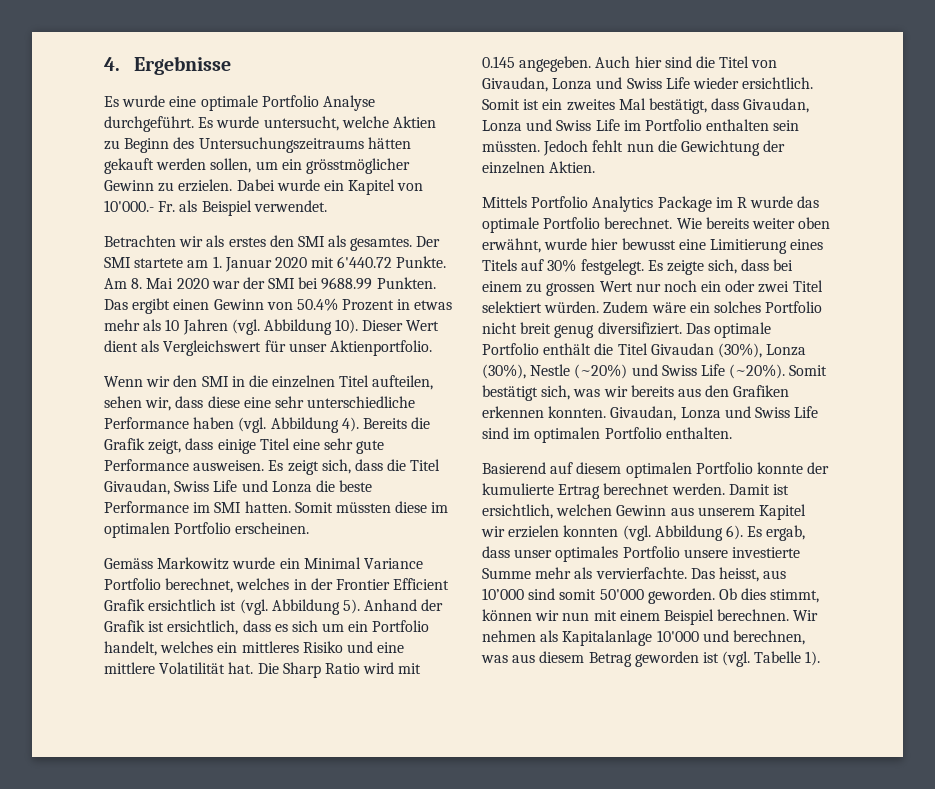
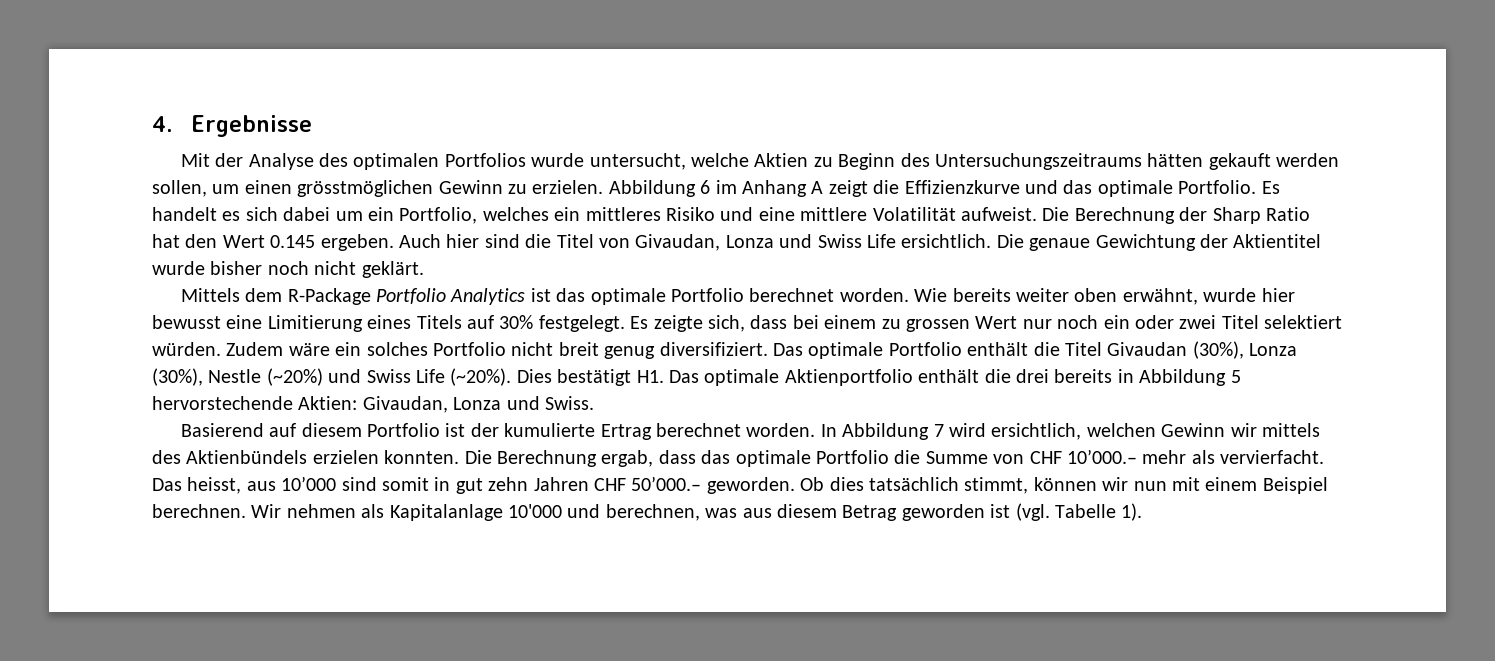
- Es wurde eine optimale Portfolio Analyse durchgeführt. Es wurde untersucht, welche Aktien zu Beginn des Untersuchungszeitraums hätten gekauft werden sollen, um ein grösstmöglicher Gewinn zu erzielen.
+ Mit der Analyse des optimalen Portfolios wurde untersucht, welche Aktien zu Beginn des Untersuchungszeitraums hätten gekauft werden sollen, um einen grösstmöglichen Gewinn zu erzielen.
- Dabei wurde ein Kapitel von 10'000.- Fr. als Beispiel verwendet.
- Betrachten wir als erstes den SMI als gesamtes. Der SMI startete am 1. Januar 2020 mit 6'440.72 Punkte. Am 8. Mai 2020 war der SMI bei 9688.99 Punkten. Das ergibt einen Gewinn von 50.4% Prozent in etwas mehr als 10 Jahren (vgl. Abbildung 10). Dieser Wert dient als Vergleichswert für unser Aktienportfolio.
- Wenn wir den SMI in die einzelnen Titel aufteilen, sehen wir, dass diese eine sehr unterschiedliche Performance haben (vgl. Abbildung 4). Bereits die Grafik zeigt, dass einige Titel eine sehr gute Performance ausweisen. Es zeigt sich, dass die Titel Givaudan, Swiss Life und Lonza die beste Performance im SMI hatten. Somit müssten diese im optimalen Portfolio erscheinen.
- Gemäss Markowitz wurde ein Minimal Variance Portfolio berechnet, welches in der Frontier Efficient Grafik ersichtlich ist (vgl. Abbildung 5). Anhand der Grafik ist ersichtlich, dass es sich um ein Portfolio handelt, welches ein mittleres Risiko und eine mittlere Volatilität hat. Die Sharp Ratio wird mit 0.145 angegeben.
+ Abbildung 6 im Anhang A zeigt die Effizienzkurve und das optimale Portfolio. Es handelt es sich dabei um ein Portfolio, welches ein mittleres Risiko und eine mittlere Volatilität aufweist. Die Berechnung der Sharp Ratio hat den Wert 0.145 ergeben.
- Auch hier sind die Titel von Givaudan, Lonza und Swiss Life wieder ersichtlich. Somit ist ein zweites Mal bestätigt, dass Givaudan, Lonza und Swiss Life im Portfolio enthalten sein müssten. Jedoch fehlt nun die Gewichtung der einzelnen Aktien.
- Mittels Portfolio Analytics Package im R wurde das optimale Portfolio berechnet.
+ Auch hier sind die Titel von Givaudan, Lonza und Swiss Life ersichtlich. Die genaue Gewichtung der Aktientitel wurde bisher noch nicht geklärt.
+ Mittels dem R-Package Portfolio Analytics ist das optimale Portfolio berechnet worden.
- Somit bestätigt sich, was wir bereits aus den Grafiken erkennen konnten. Givaudan, Lonza und Swiss Life sind im optimalen Portfolio enthalten.
+ Dies bestätigt H1. Das optimale Aktienportfolio enthält die drei bereits in Abbildung 5 hervorstechende Aktien: Givaudan, Lonza und Swiss.
- Basierend auf diesem optimalen Portfolio konnte der kumulierte Ertrag berechnet werden. Damit ist ersichtlich, welchen Gewinn aus unserem Kapitel wir erzielen konnten (vgl. Abbildung 6). Es ergab, dass unser optimales Portfolio unsere investierte Summe mehr als vervierfachte.
+ Basierend auf diesem Portfolio ist der kumulierte Ertrag berechnet worden. In Abbildung 7 wird ersichtlich, welchen Gewinn wir mittels des Aktienbündels erzielen konnten. Die Berechnung ergab, dass das optimale Portfolio die Summe von CHF 10’000.– mehr als vervierfacht.
- Das heisst, aus 10’000 sind somit 50'000 geworden.
+ Das heisst, aus 10’000 sind somit in gut zehn Jahren CHF 50’000.– geworden.
- Ob dies stimmt, können wir nun mit einem Beispiel berechnen.
+ Ob dies tatsächlich stimmt, können wir nun mit einem Beispiel berechnen.

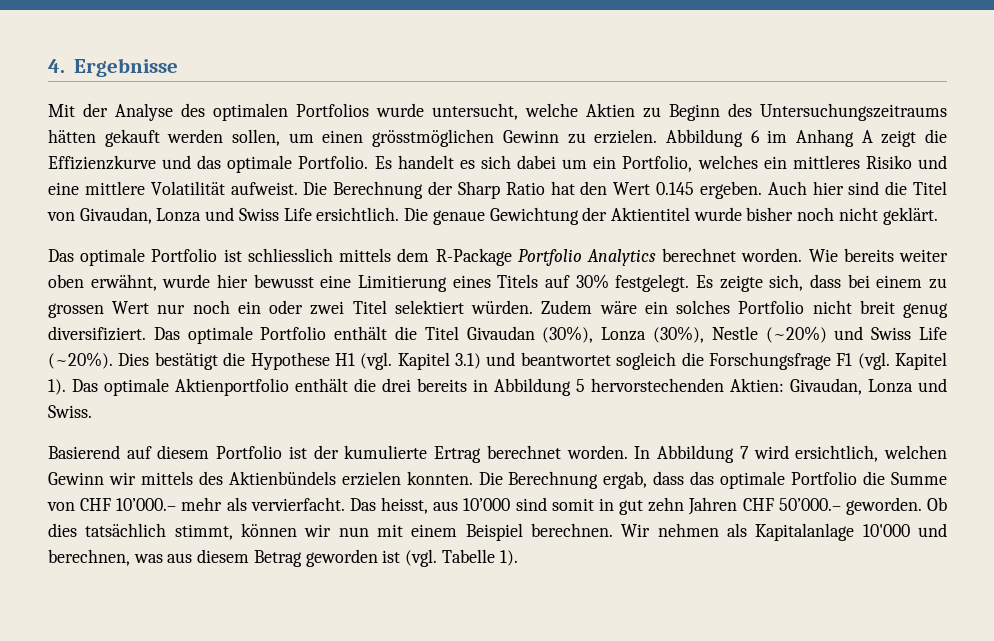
- Mittels dem R-Package Portfolio Analytics ist das optimale Portfolio berechnet worden.
+ Das optimale Portfolio ist schliesslich mittels dem R-Package Portfolio Analytics berechnet worden.
- Dies bestätigt H1. Das optimale Aktienportfolio enthält die drei bereits in Abbildung 5 hervorstechende Aktien: Givaudan, Lonza und Swiss.
+ Dies bestätigt die Hypothese H1 (vgl. Kapitel 3.1) und beantwortet sogleich die Forschungsfrage F1 (vgl. Kapitel 1). Das optimale Aktienportfolio enthält die drei bereits in Abbildung 5 hervorstechenden Aktien: Givaudan, Lonza und Swiss.

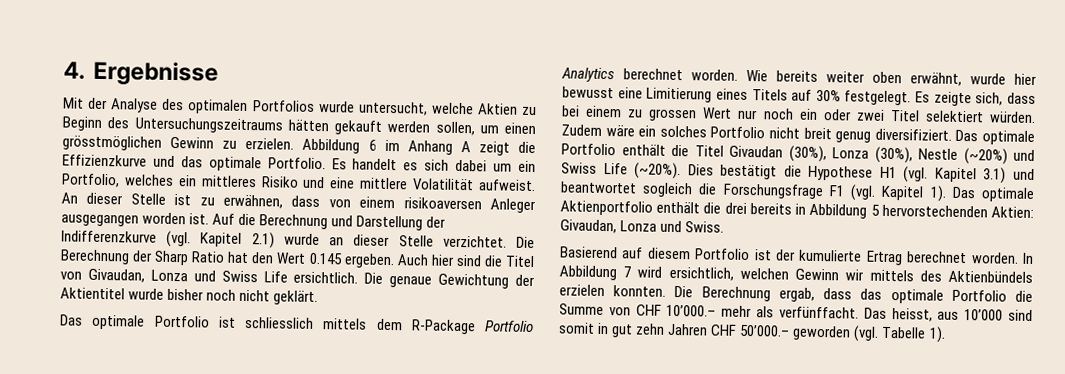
+ An dieser Stelle ist zu erwähnen, dass von einem risikoaversen Anleger ausgegangen worden ist. Auf die Berechnung und Darstellung der Indifferenzkurve (vgl. Kapitel 2.1) wurde an dieser Stelle verzichtet.
- Die Berechnung ergab, dass das optimale Portfolio die Summe von CHF 10’000.– mehr als vervierfacht.
+ Die Berechnung ergab, dass das optimale Portfolio die Summe von CHF 10’000.– mehr als verfünffacht.
- Das heisst, aus 10’000 sind somit in gut zehn Jahren CHF 50’000.– geworden. Ob dies tatsächlich stimmt, können wir nun mit einem Beispiel berechnen. Wir nehmen als Kapitalanlage 10'000 und berechnen, was aus diesem Betrag geworden ist (vgl. Tabelle 1).
+ Das heisst, aus 10’000 sind somit in gut zehn Jahren CHF 50’000.– geworden (vgl. Tabelle 1).

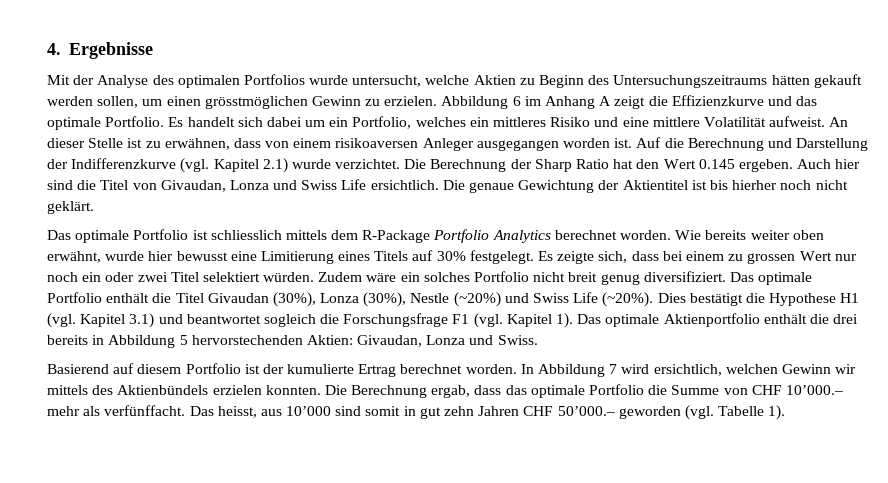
- Es handelt es sich dabei um ein Portfolio, welches ein mittleres Risiko und eine mittlere Volatilität aufweist.
+ Es handelt sich dabei um ein Portfolio, welches ein mittleres Risiko und eine mittlere Volatilität aufweist.
- Auf die Berechnung und Darstellung der Indifferenzkurve (vgl. Kapitel 2.1) wurde an dieser Stelle verzichtet.
+ Auf die Berechnung und Darstellung der Indifferenzkurve (vgl. Kapitel 2.1) wurde verzichtet.
- Die genaue Gewichtung der Aktientitel wurde bisher noch nicht geklärt.
+ Die genaue Gewichtung der Aktientitel ist bis hierher noch nicht geklärt.

